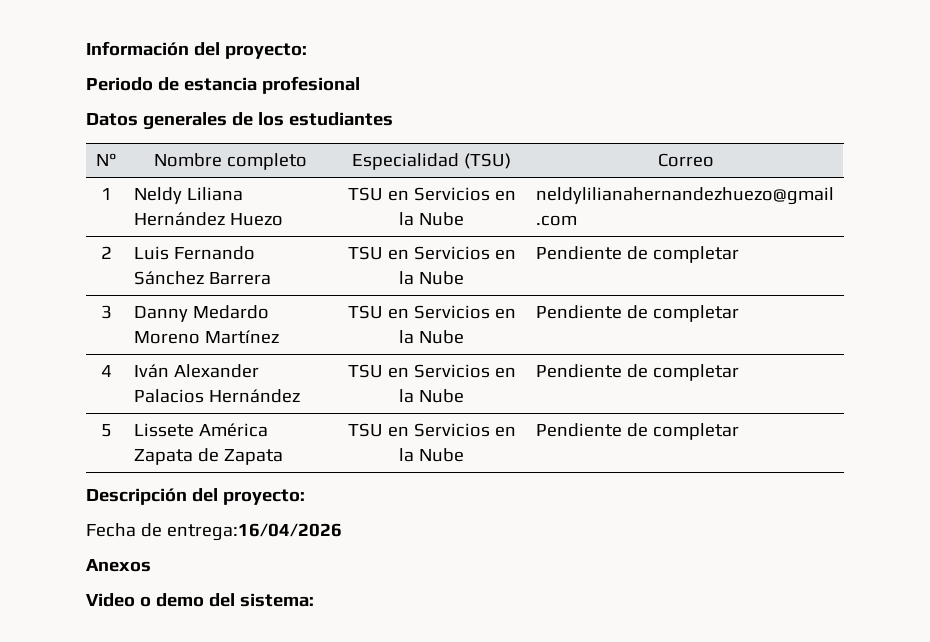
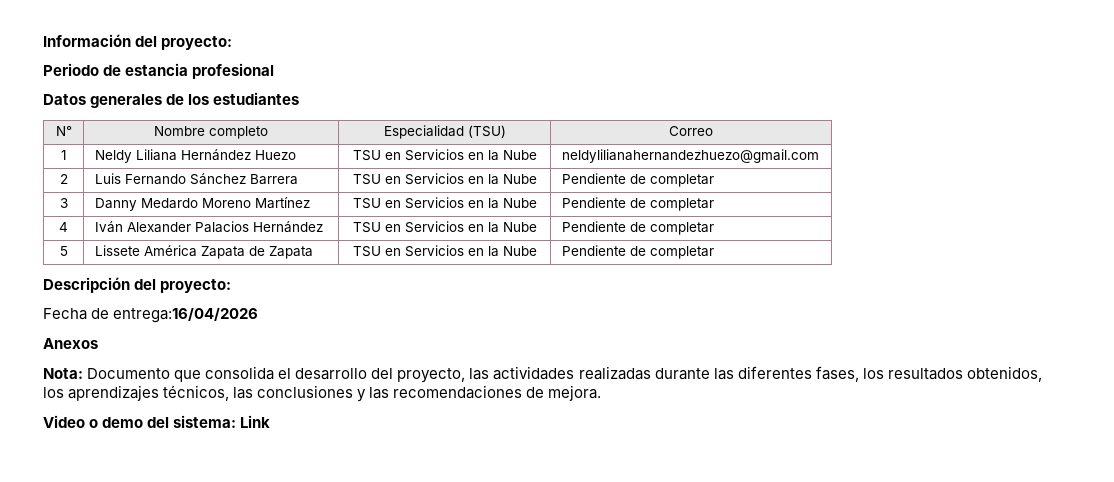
+ Nota: Documento que consolida el desarrollo del proyecto, las actividades realizadas durante las diferentes fases, los resultados obtenidos, los aprendizajes técnicos, las conclusiones y las recomendaciones de mejora.
- Video o demo del sistema:
+ Video o demo del sistema: Link

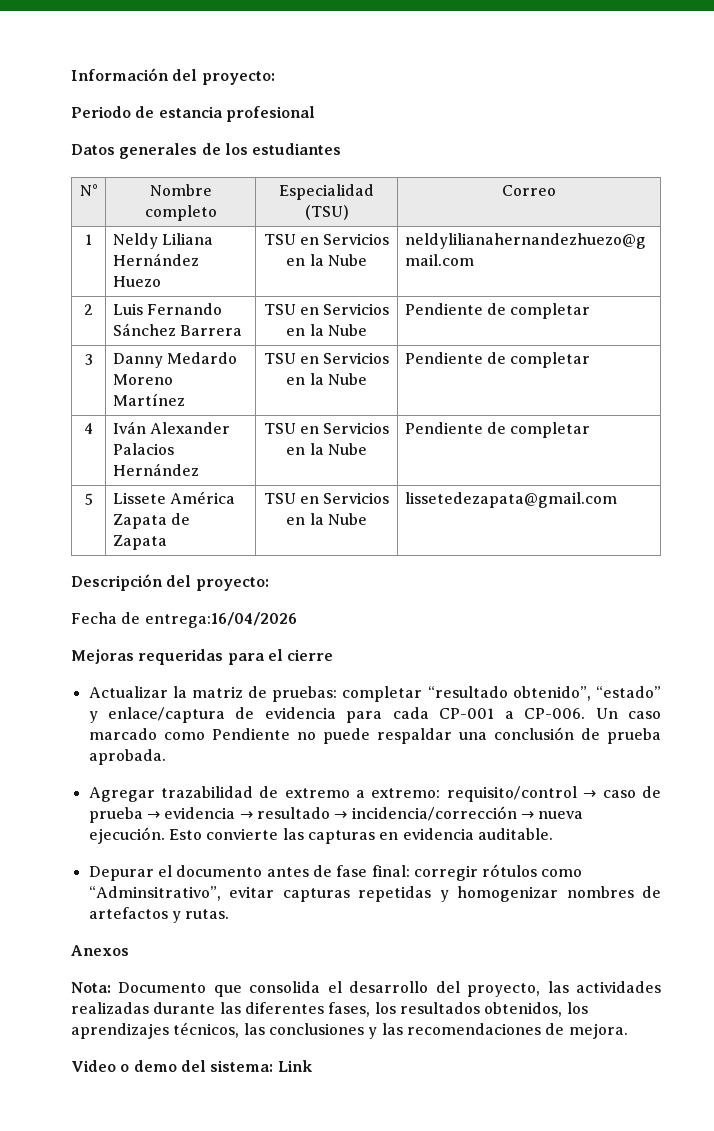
- 5 | Lissete América Zapata de Zapata | TSU en Servicios en la Nube | Pendiente de completar
+ 5 | Lissete América Zapata de Zapata | TSU en Servicios en la Nube | lissetedezapata@gmail.com
+ Mejoras requeridas para el cierre
+ Actualizar la matriz de pruebas: completar “resultado obtenido”, “estado” y enlace/captura de evidencia para cada CP-001 a CP-006. Un caso marcado como Pendiente no puede respaldar una conclusión de prueba aprobada.
+ Agregar trazabilidad de extremo a extremo: requisito/control → caso de prueba → evidencia → resultado → incidencia/corrección → nueva ejecución. Esto convierte las capturas en evidencia auditable.
+ Depurar el documento antes de fase final: corregir rótulos como “Adminsitrativo”, evitar capturas repetidas y homogenizar nombres de artefactos y rutas.

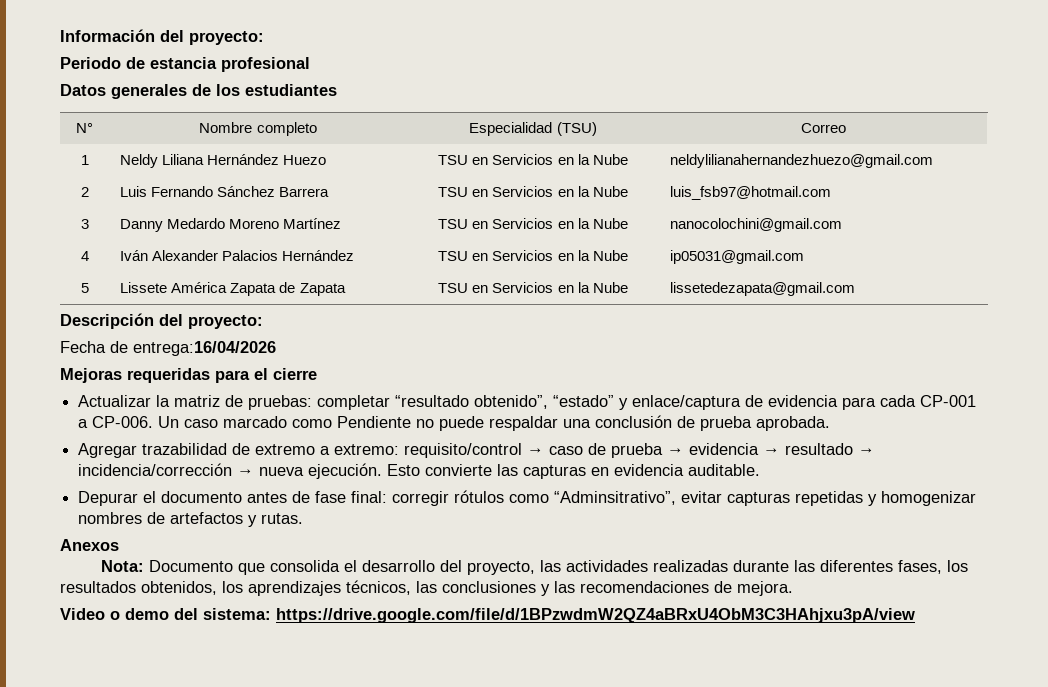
- 2 | Luis Fernando Sánchez Barrera | TSU en Servicios en la Nube | Pendiente de completar
+ 2 | Luis Fernando Sánchez Barrera | TSU en Servicios en la Nube | luis_fsb97@hotmail.com
- 3 | Danny Medardo Moreno Martínez | TSU en Servicios en la Nube | Pendiente de completar
+ 3 | Danny Medardo Moreno Martínez | TSU en Servicios en la Nube | nanocolochini@gmail.com
- 4 | Iván Alexander Palacios Hernández | TSU en Servicios en la Nube | Pendiente de completar
+ 4 | Iván Alexander Palacios Hernández | TSU en Servicios en la Nube | ip05031@gmail.com
- Video o demo del sistema: Link
+ Video o demo del sistema: https://drive.google.com/file/d/1BPzwdmW2QZ4aBRxU4ObM3C3HAhjxu3pA/view

